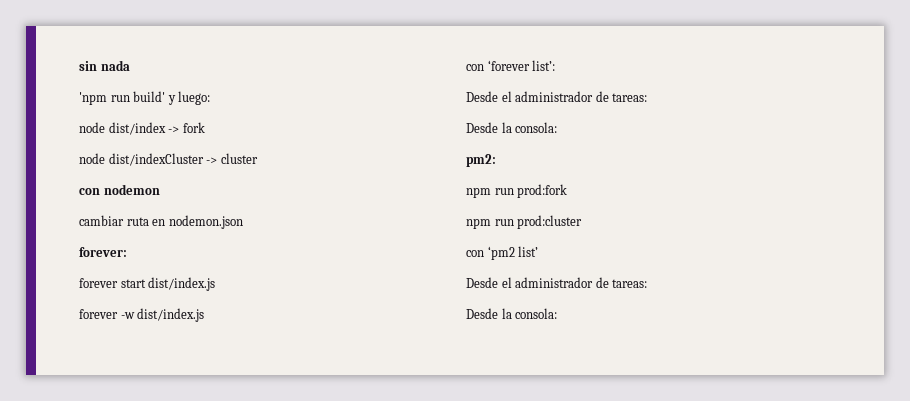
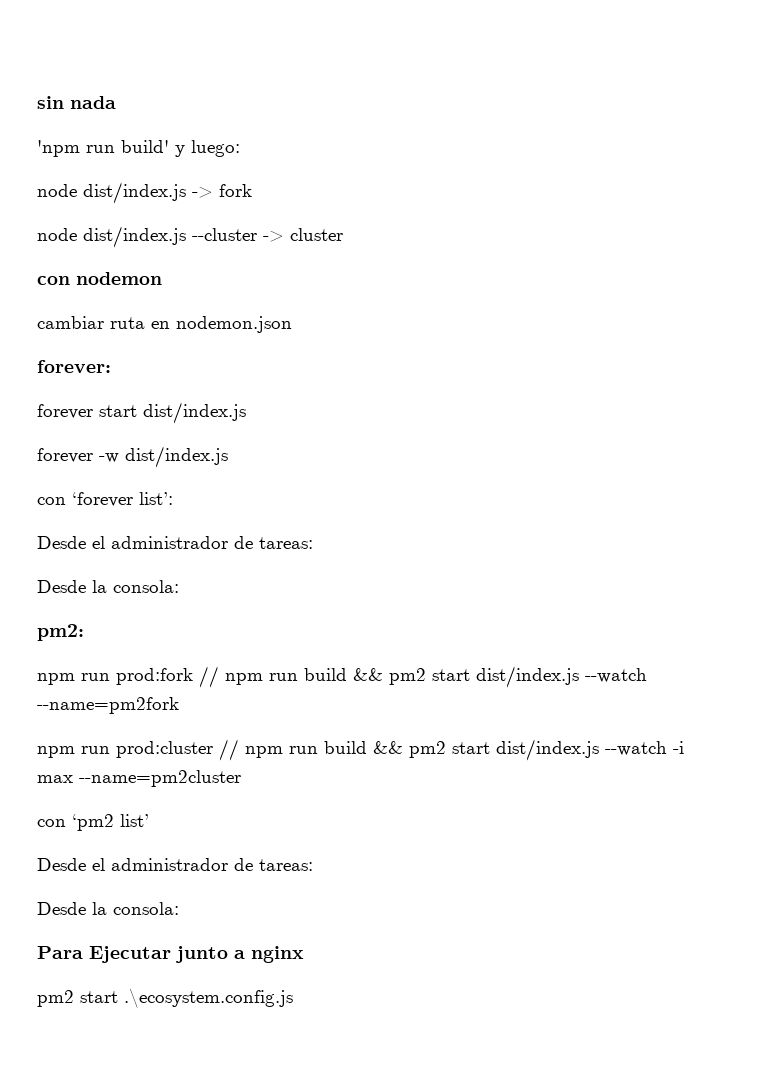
- node dist/index -> fork
+ node dist/index.js -> fork
- node dist/indexCluster -> cluster
+ node dist/index.js --cluster -> cluster
- npm run prod:fork
- npm run prod:cluster
+ npm run prod:fork // npm run build && pm2 start dist/index.js --watch --name=pm2fork
+ npm run prod:cluster // npm run build && pm2 start dist/index.js --watch -i max --name=pm2cluster
+ Para Ejecutar junto a nginx
+ pm2 start .\ecosystem.config.js

